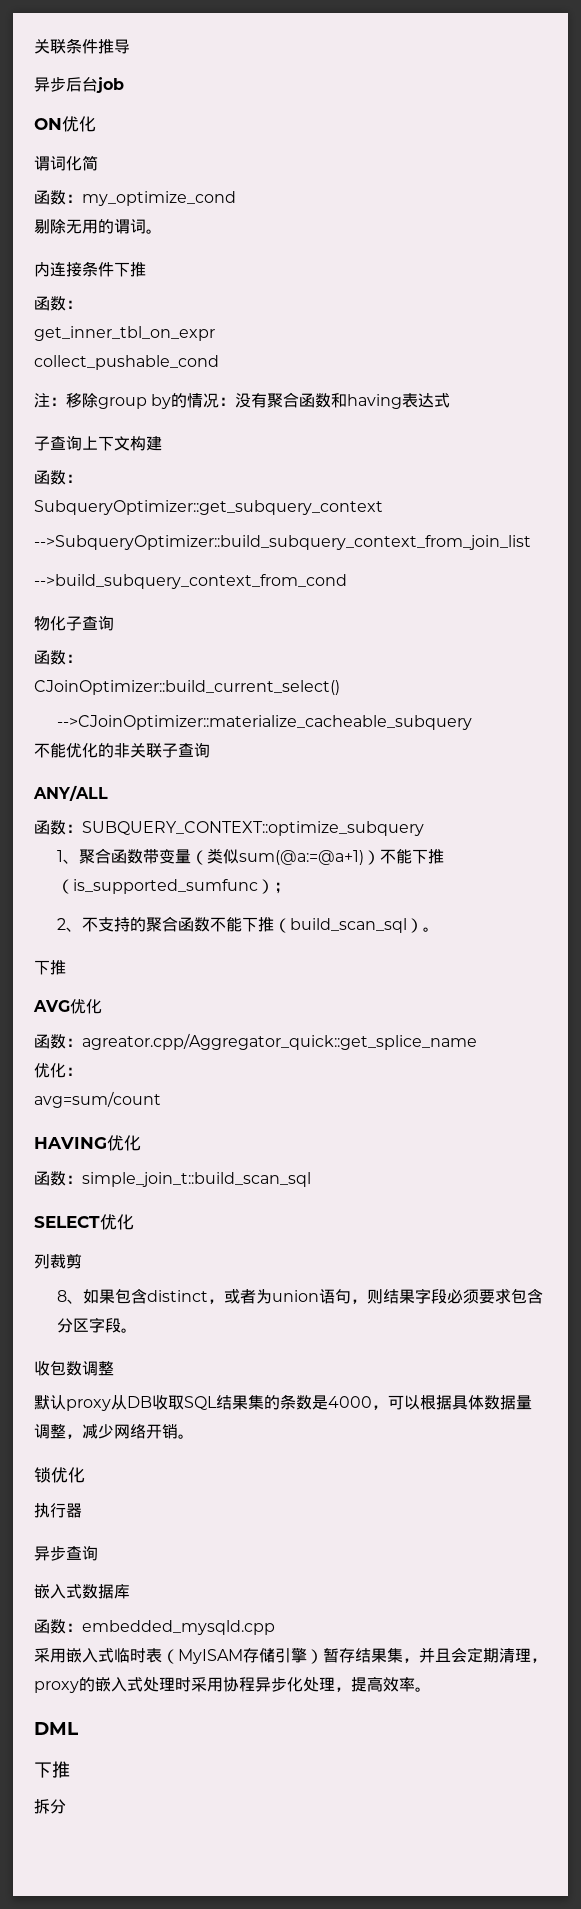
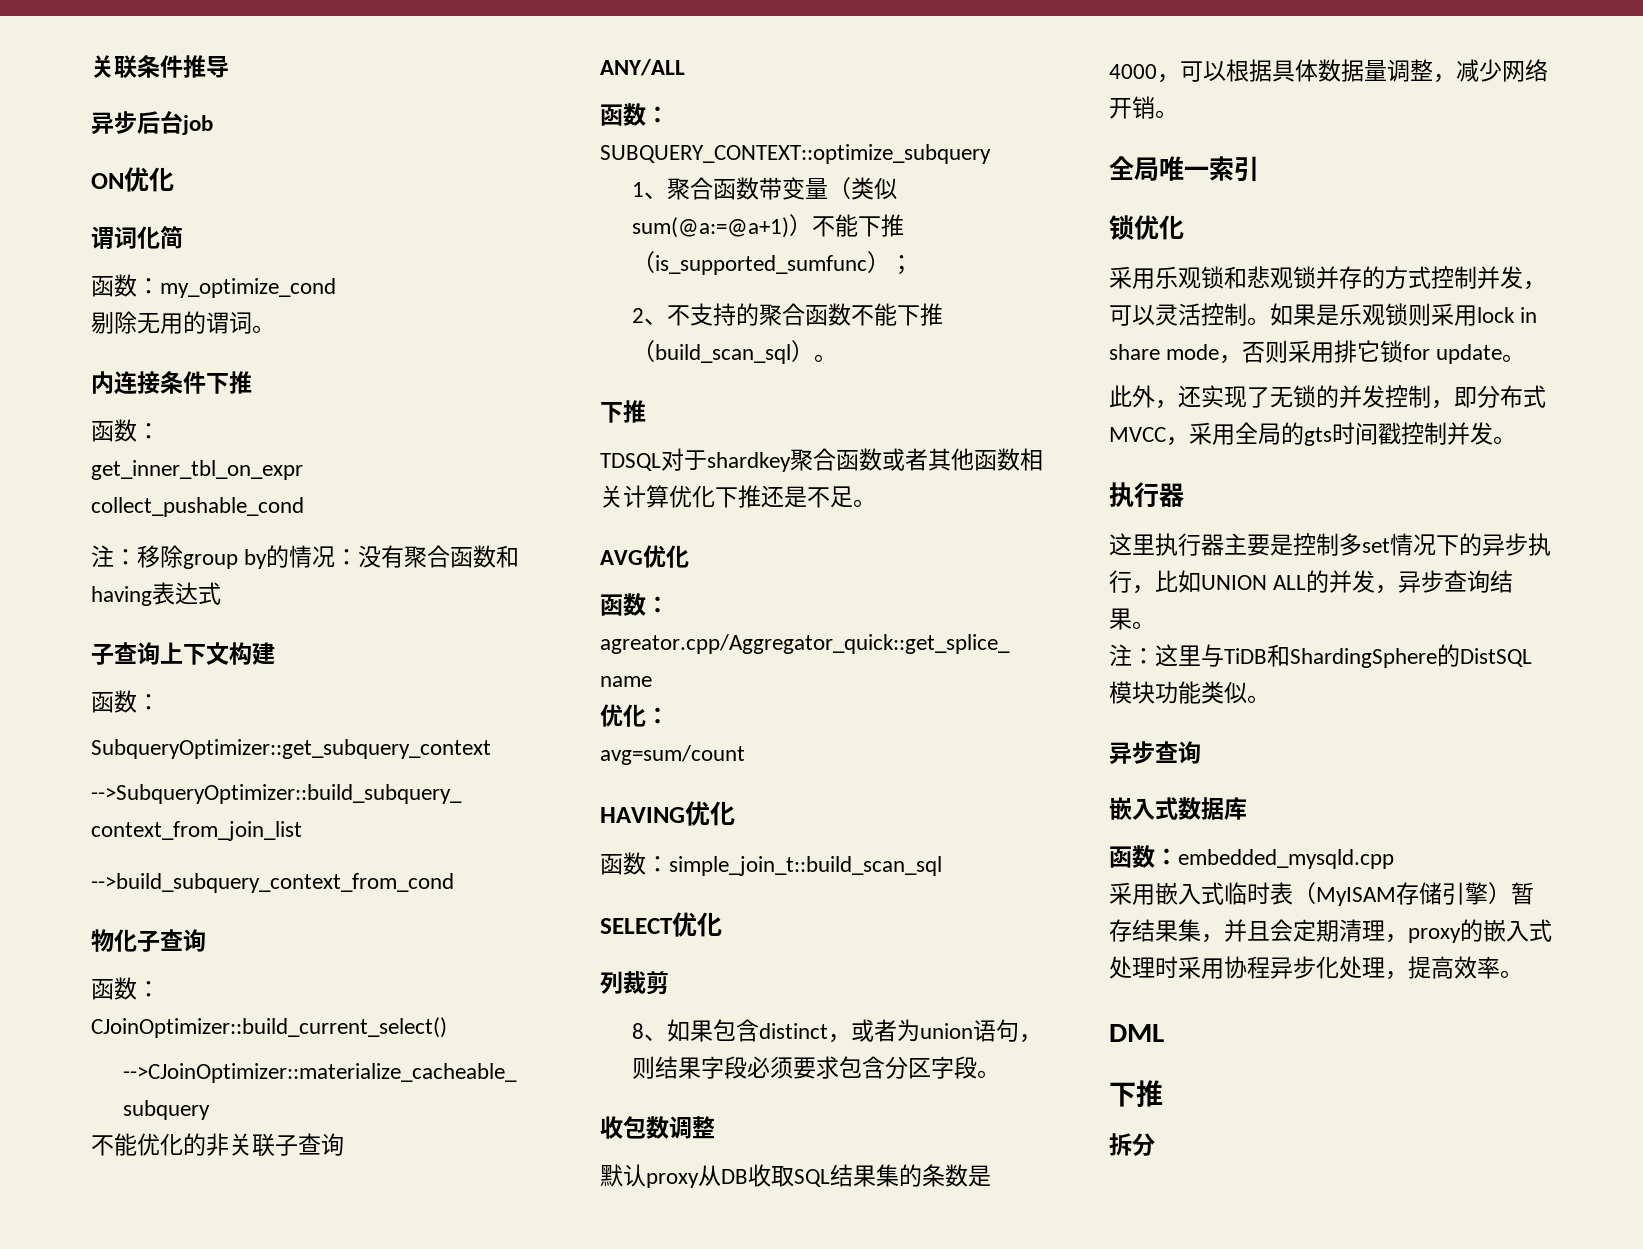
+ TDSQL对于shardkey聚合函数或者其他函数相关计算优化下推还是不足。
+ 全局唯一索引
+ 采用乐观锁和悲观锁并存的方式控制并发，可以灵活控制。如果是乐观锁则采用lock in share mode，否则采用排它锁for update。
+ 此外，还实现了无锁的并发控制，即分布式MVCC，采用全局的gts时间戳控制并发。
  执行器
+ 这里执行器主要是控制多set情况下的异步执行，比如UNION ALL的并发，异步查询结果。
+ 注：这里与TiDB和ShardingSphere的DistSQL模块功能类似。

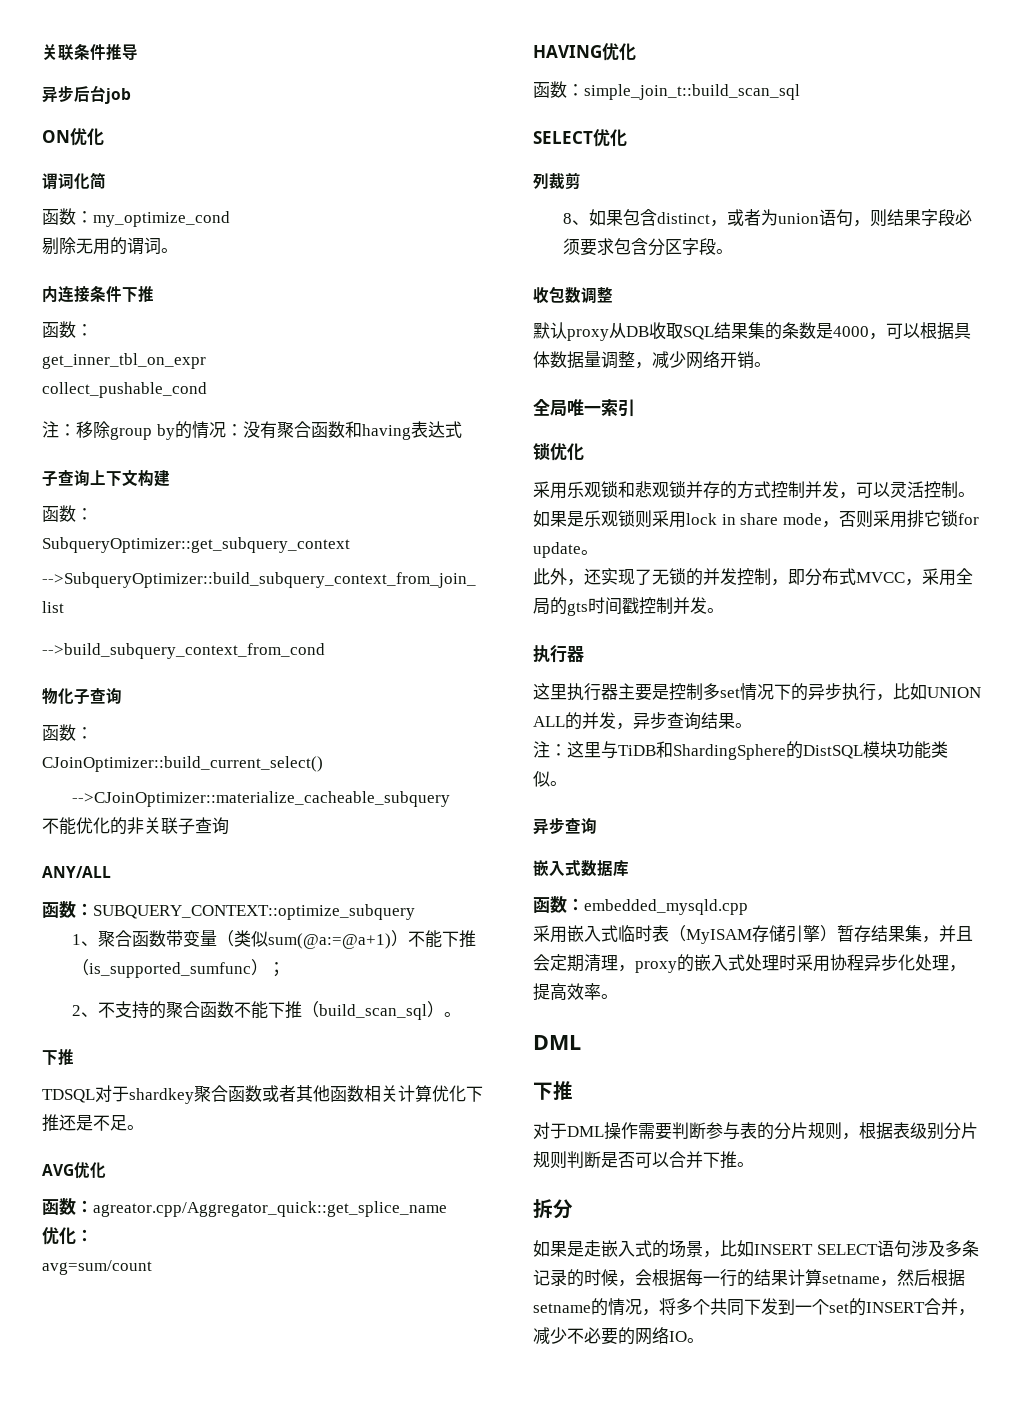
+ 对于DML操作需要判断参与表的分片规则，根据表级别分片规则判断是否可以合并下推。
  拆分
+ 如果是走嵌入式的场景，比如INSERT SELECT语句涉及多条记录的时候，会根据每一行的结果计算setname，然后根据setname的情况，将多个共同下发到一个set的INSERT合并，减少不必要的网络IO。

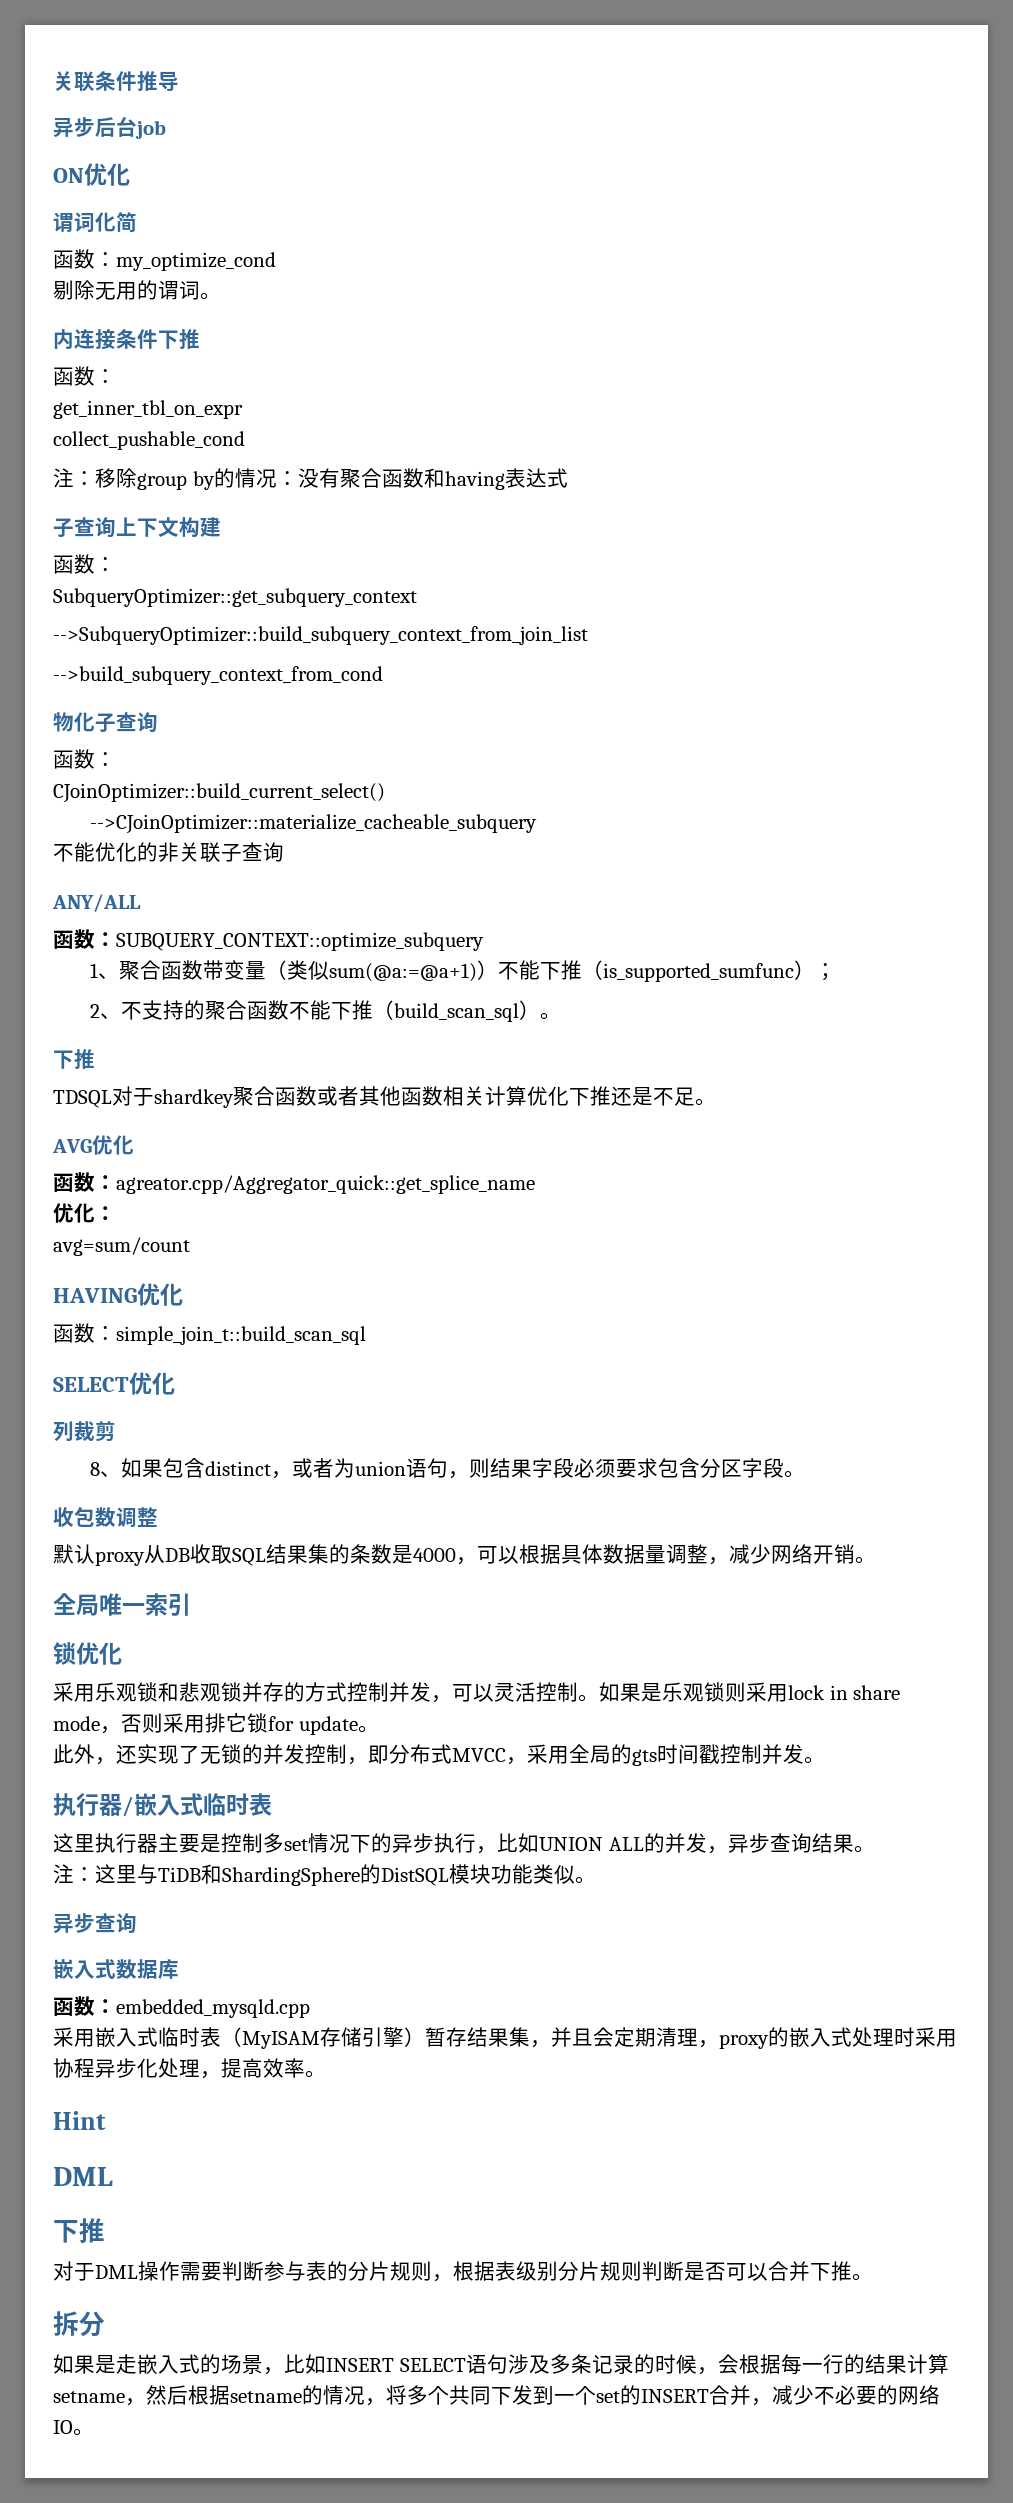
  此外，还实现了无锁的并发控制，即分布式MVCC，采用全局的gts时间戳控制并发。
- 执行器
+ 执行器/嵌入式临时表
+ Hint

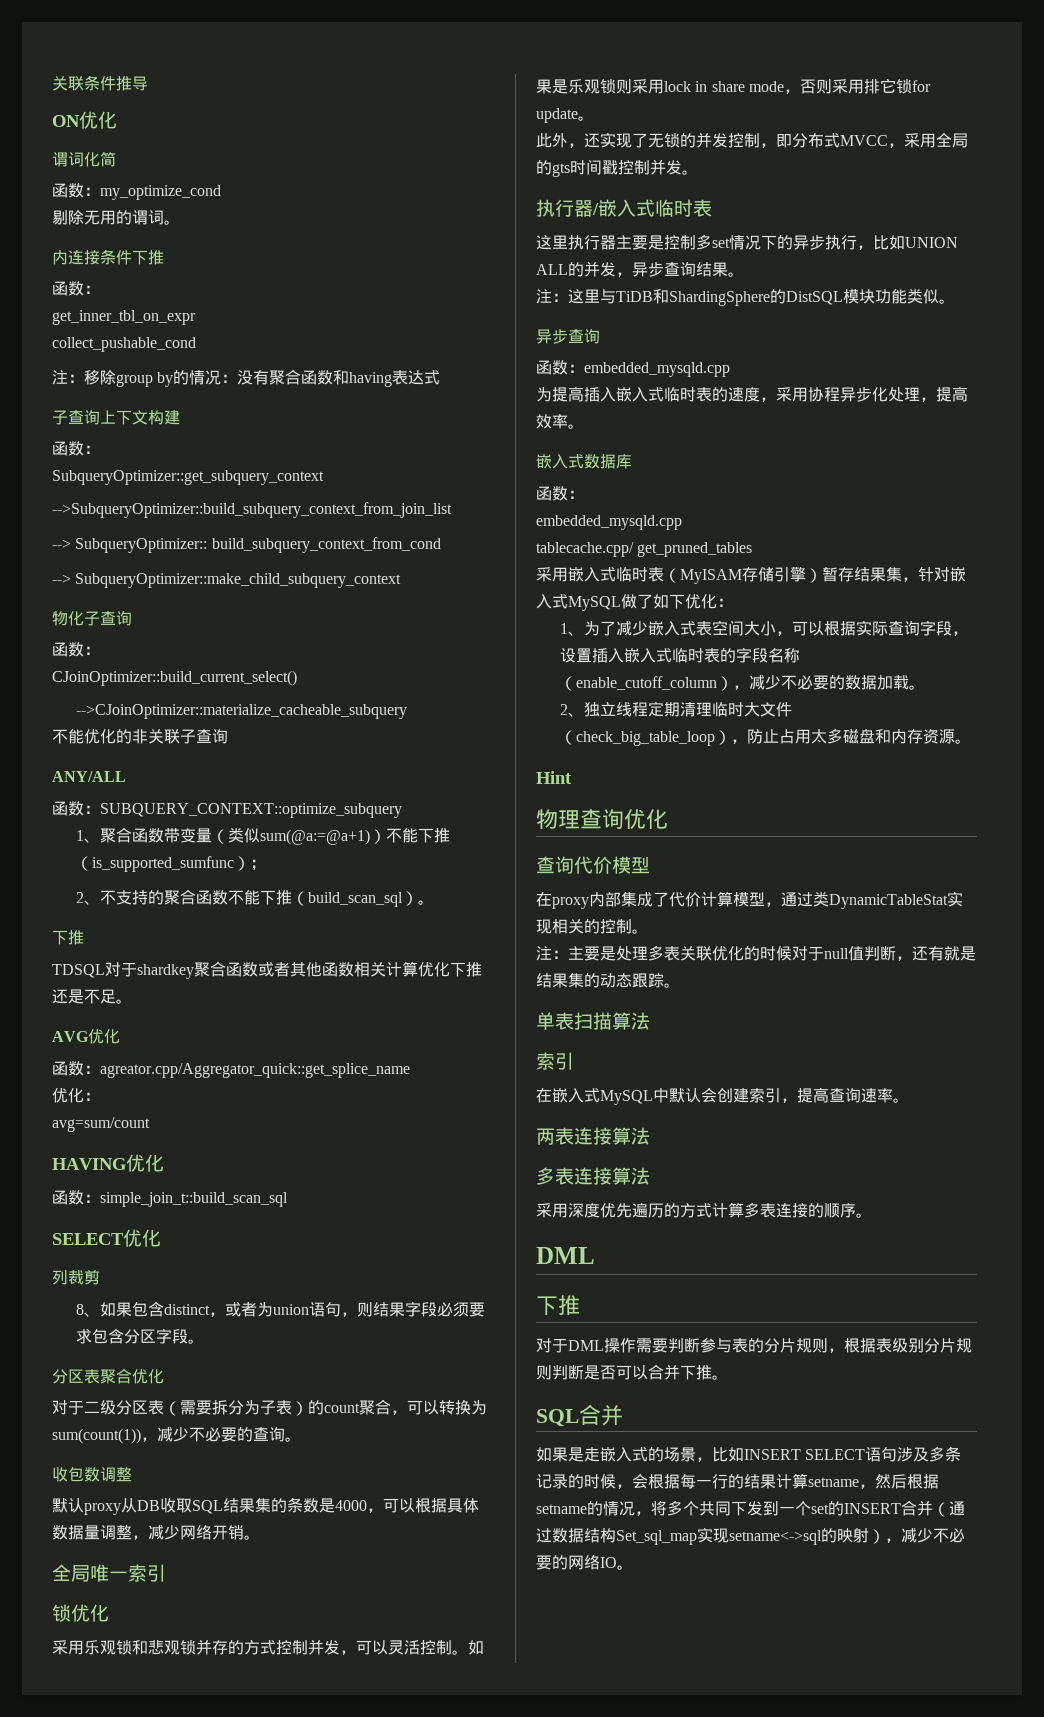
- 异步后台job
- -->build_subquery_context_from_cond
+ --> SubqueryOptimizer:: build_subquery_context_from_cond
+ --> SubqueryOptimizer::make_child_subquery_context
+ 分区表聚合优化
+ 对于二级分区表（需要拆分为子表）的count聚合，可以转换为sum(count(1))，减少不必要的查询。
+ 函数：embedded_mysqld.cpp
+ 为提高插入嵌入式临时表的速度，采用协程异步化处理，提高效率。
  嵌入式数据库
- 函数：embedded_mysqld.cpp
+ 函数：
+ embedded_mysqld.cpp
+ tablecache.cpp/ get_pruned_tables
- 采用嵌入式临时表（MyISAM存储引擎）暂存结果集，并且会定期清理，proxy的嵌入式处理时采用协程异步化处理，提高效率。
+ 采用嵌入式临时表（MyISAM存储引擎）暂存结果集，针对嵌入式MySQL做了如下优化：
+ 1、为了减少嵌入式表空间大小，可以根据实际查询字段，设置插入嵌入式临时表的字段名称（enable_cutoff_column），减少不必要的数据加载。
+ 2、独立线程定期清理临时大文件（check_big_table_loop），防止占用太多磁盘和内存资源。
  Hint
+ 物理查询优化
+ 查询代价模型
+ 在proxy内部集成了代价计算模型，通过类DynamicTableStat实现相关的控制。
+ 注：主要是处理多表关联优化的时候对于null值判断，还有就是结果集的动态跟踪。
+ 单表扫描算法
+ 索引
+ 在嵌入式MySQL中默认会创建索引，提高查询速率。
+ 两表连接算法
+ 多表连接算法
+ 采用深度优先遍历的方式计算多表连接的顺序。
- 拆分
+ SQL合并
- 如果是走嵌入式的场景，比如INSERT SELECT语句涉及多条记录的时候，会根据每一行的结果计算setname，然后根据setname的情况，将多个共同下发到一个set的INSERT合并，减少不必要的网络IO。
+ 如果是走嵌入式的场景，比如INSERT SELECT语句涉及多条记录的时候，会根据每一行的结果计算setname，然后根据setname的情况，将多个共同下发到一个set的INSERT合并（通过数据结构Set_sql_map实现setname<->sql的映射），减少不必要的网络IO。

